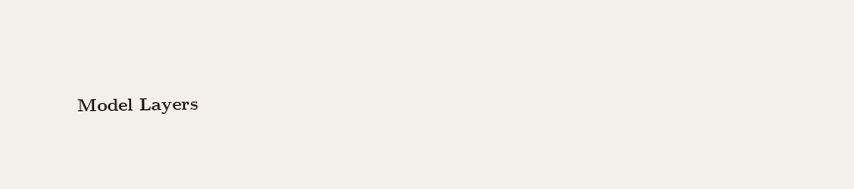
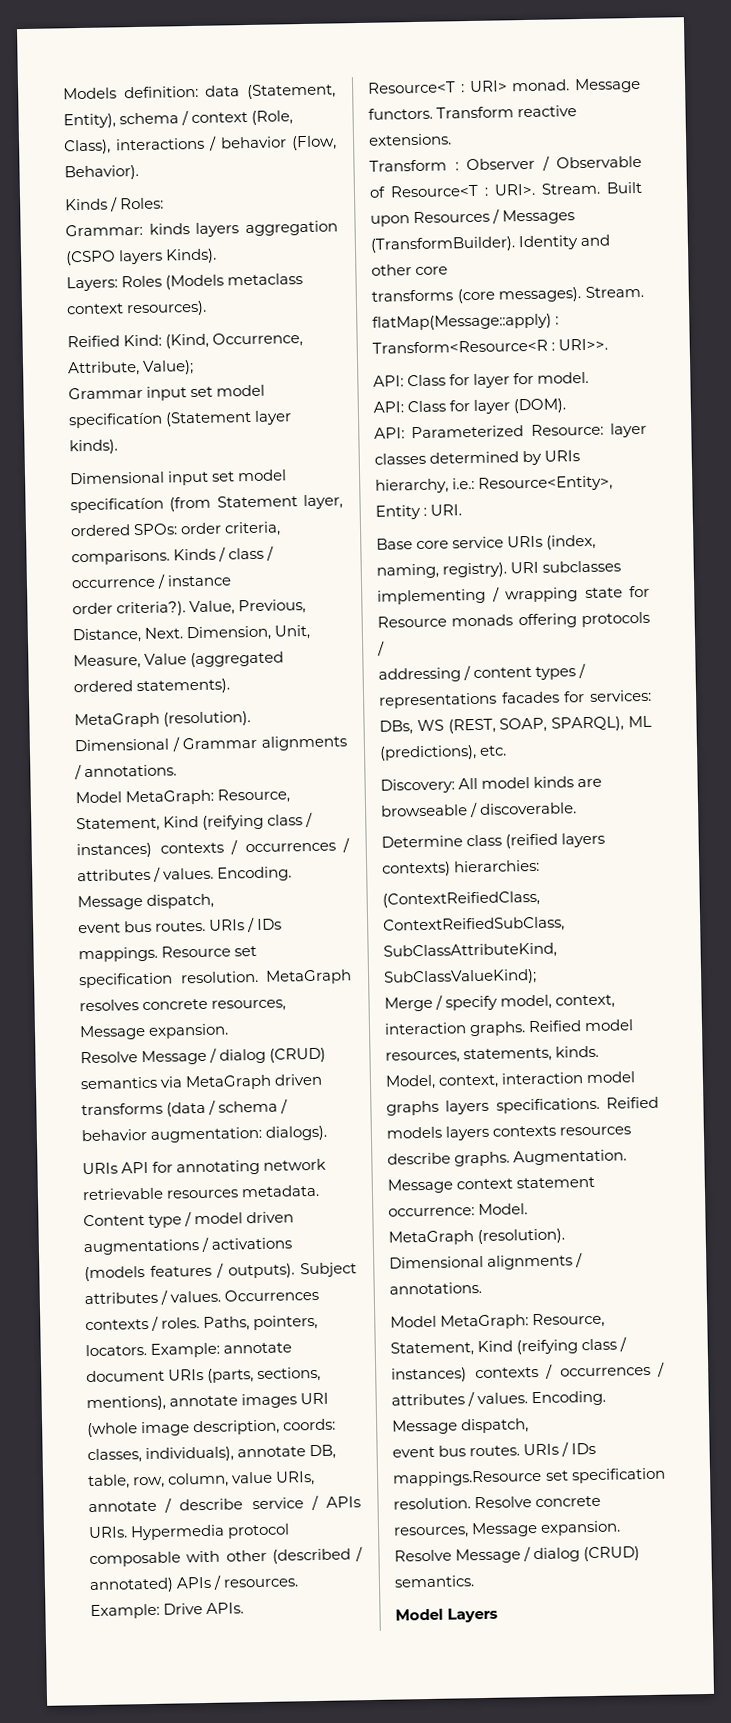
+ Models definition: data (Statement, Entity), schema / context (Role, Class), interactions / behavior (Flow, Behavior).
+ Kinds / Roles:
+ Grammar: kinds layers aggregation (CSPO layers Kinds).
+ Layers: Roles (Models metaclass context resources).
+ Reified Kind: (Kind, Occurrence, Attribute, Value);
+ Grammar input set model specificatíon (Statement layer kinds).
+ Dimensional input set model specificatíon (from Statement layer, ordered SPOs: order criteria, comparisons. Kinds / class / occurrence / instance
+ order criteria?). Value, Previous, Distance, Next. Dimension, Unit, Measure, Value (aggregated ordered statements).
+ MetaGraph (resolution). Dimensional / Grammar alignments / annotations.
+ Model MetaGraph: Resource, Statement, Kind (reifying class / instances) contexts / occurrences / attributes / values. Encoding. Message dispatch,
+ event bus routes. URIs / IDs mappings. Resource set specification resolution. MetaGraph resolves concrete resources, Message expansion.
+ Resolve Message / dialog (CRUD) semantics via MetaGraph driven transforms (data / schema / behavior augmentation: dialogs).
+ URIs API for annotating network retrievable resources metadata. Content type / model driven augmentations / activations (models features / outputs). Subject attributes / values. Occurrences contexts / roles. Paths, pointers, locators. Example: annotate document URIs (parts, sections, mentions), annotate images URI (whole image description, coords: classes, individuals), annotate DB, table, row, column, value URIs, annotate / describe service / APIs URIs. Hypermedia protocol composable with other (described / annotated) APIs / resources. Example: Drive APIs.
+ Resource<T : URI> monad. Message functors. Transform reactive extensions.
+ Transform : Observer / Observable of Resource<T : URI>. Stream. Built upon Resources / Messages (TransformBuilder). Identity and other core
+ transforms (core messages). Stream. flatMap(Message::apply) : Transform<Resource<R : URI>>.
+ API: Class for layer for model.
+ API: Class for layer (DOM).
+ API: Parameterized Resource: layer classes determined by URIs hierarchy, i.e.: Resource<Entity>, Entity : URI.
+ Base core service URIs (index, naming, registry). URI subclasses implementing / wrapping state for Resource monads offering protocols /
+ addressing / content types / representations facades for services: DBs, WS (REST, SOAP, SPARQL), ML (predictions), etc.
+ Discovery: All model kinds are browseable / discoverable.
+ Determine class (reified layers contexts) hierarchies:
+ (ContextReifiedClass, ContextReifiedSubClass, SubClassAttributeKind, SubClassValueKind);
+ Merge / specify model, context, interaction graphs. Reified model resources, statements, kinds.
+ Model, context, interaction model graphs layers specifications. Reified models layers contexts resources describe graphs. Augmentation. Message context statement occurrence: Model.
+ MetaGraph (resolution). Dimensional alignments / annotations.
+ Model MetaGraph: Resource, Statement, Kind (reifying class / instances) contexts / occurrences / attributes / values. Encoding. Message dispatch,
+ event bus routes. URIs / IDs mappings.Resource set specification resolution. Resolve concrete resources, Message expansion. Resolve Message / dialog (CRUD) semantics.

